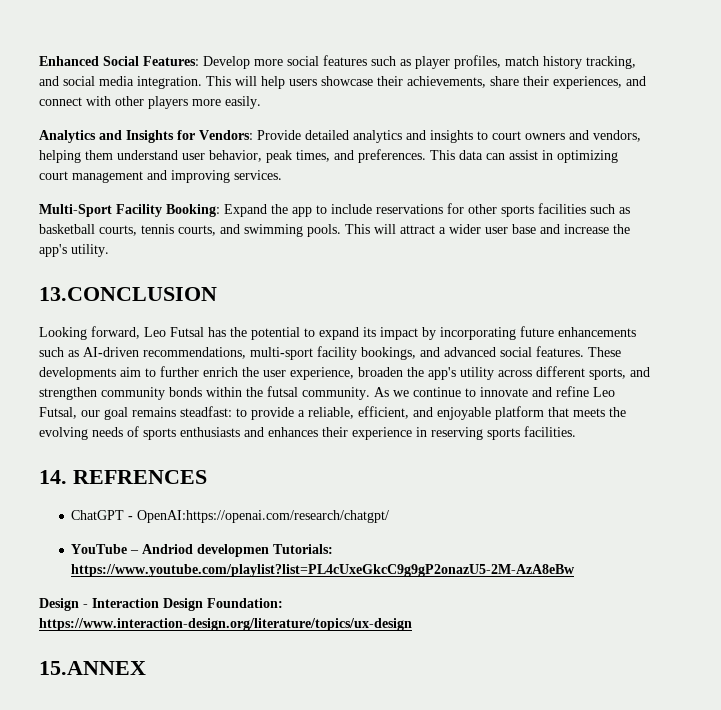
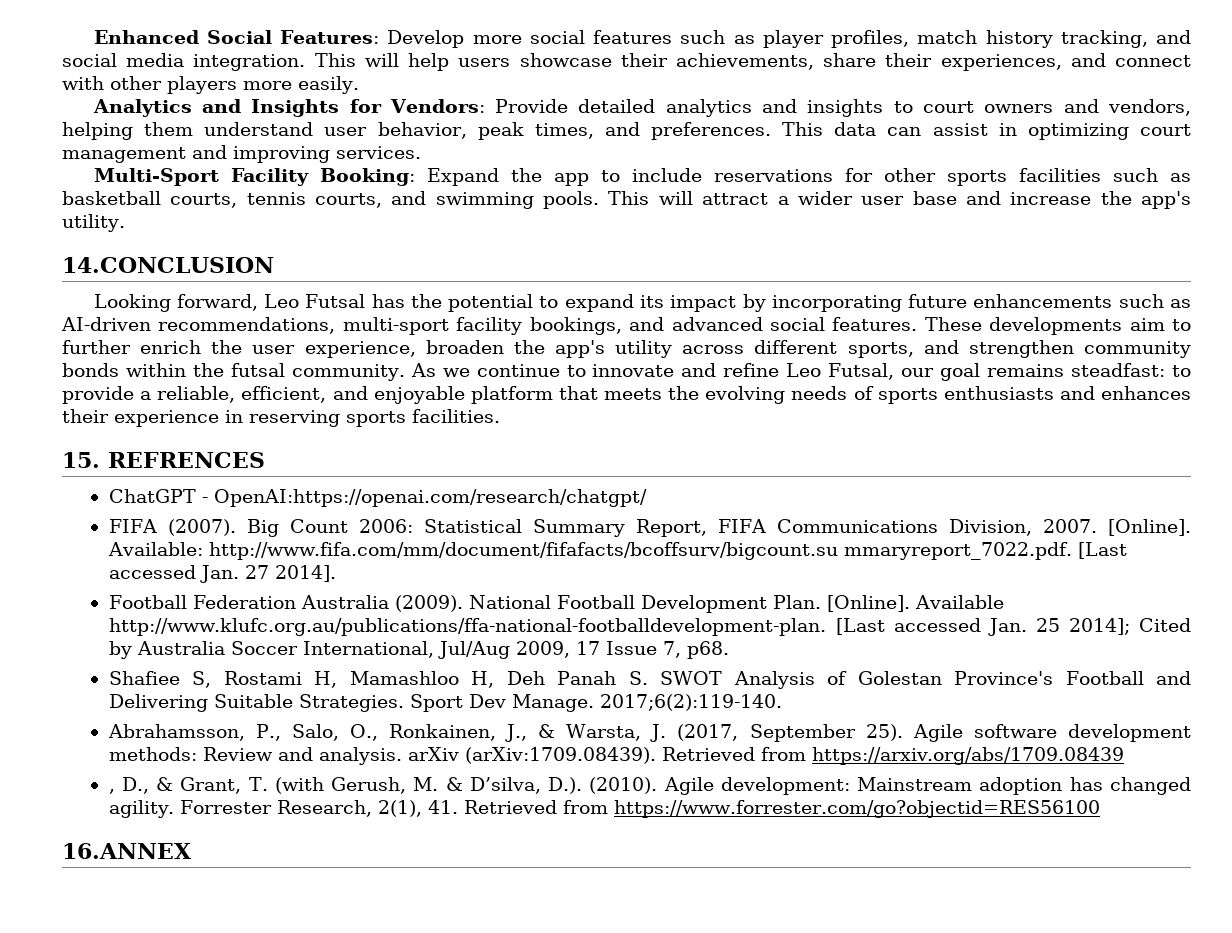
- 13.CONCLUSION
+ 14.CONCLUSION
- 14. REFRENCES
+ 15. REFRENCES
- YouTube – Andriod developmen Tutorials: https://www.youtube.com/playlist?list=PL4cUxeGkcC9g9gP2onazU5-2M-AzA8eBw
- Design - Interaction Design Foundation: https://www.interaction-design.org/literature/topics/ux-design
- 15.ANNEX
+ FIFA (2007). Big Count 2006: Statistical Summary Report, FIFA Communications Division, 2007. [Online]. Available: http://www.fifa.com/mm/document/fifafacts/bcoffsurv/bigcount.su mmaryreport_7022.pdf. [Last accessed Jan. 27 2014].
+ Football Federation Australia (2009). National Football Development Plan. [Online]. Available http://www.klufc.org.au/publications/ffa-national-footballdevelopment-plan. [Last accessed Jan. 25 2014]; Cited by Australia Soccer International, Jul/Aug 2009, 17 Issue 7, p68.
+ Shafiee S, Rostami H, Mamashloo H, Deh Panah S. SWOT Analysis of Golestan Province's Football and Delivering Suitable Strategies. Sport Dev Manage. 2017;6(2):119-140.
+ Abrahamsson, P., Salo, O., Ronkainen, J., & Warsta, J. (2017, September 25). Agile software development methods: Review and analysis. arXiv (arXiv:1709.08439). Retrieved from https://arxiv.org/abs/1709.08439
+ , D., & Grant, T. (with Gerush, M. & D’silva, D.). (2010). Agile development: Mainstream adoption has changed agility. Forrester Research, 2(1), 41. Retrieved from https://www.forrester.com/go?objectid=RES56100
+ 16.ANNEX

